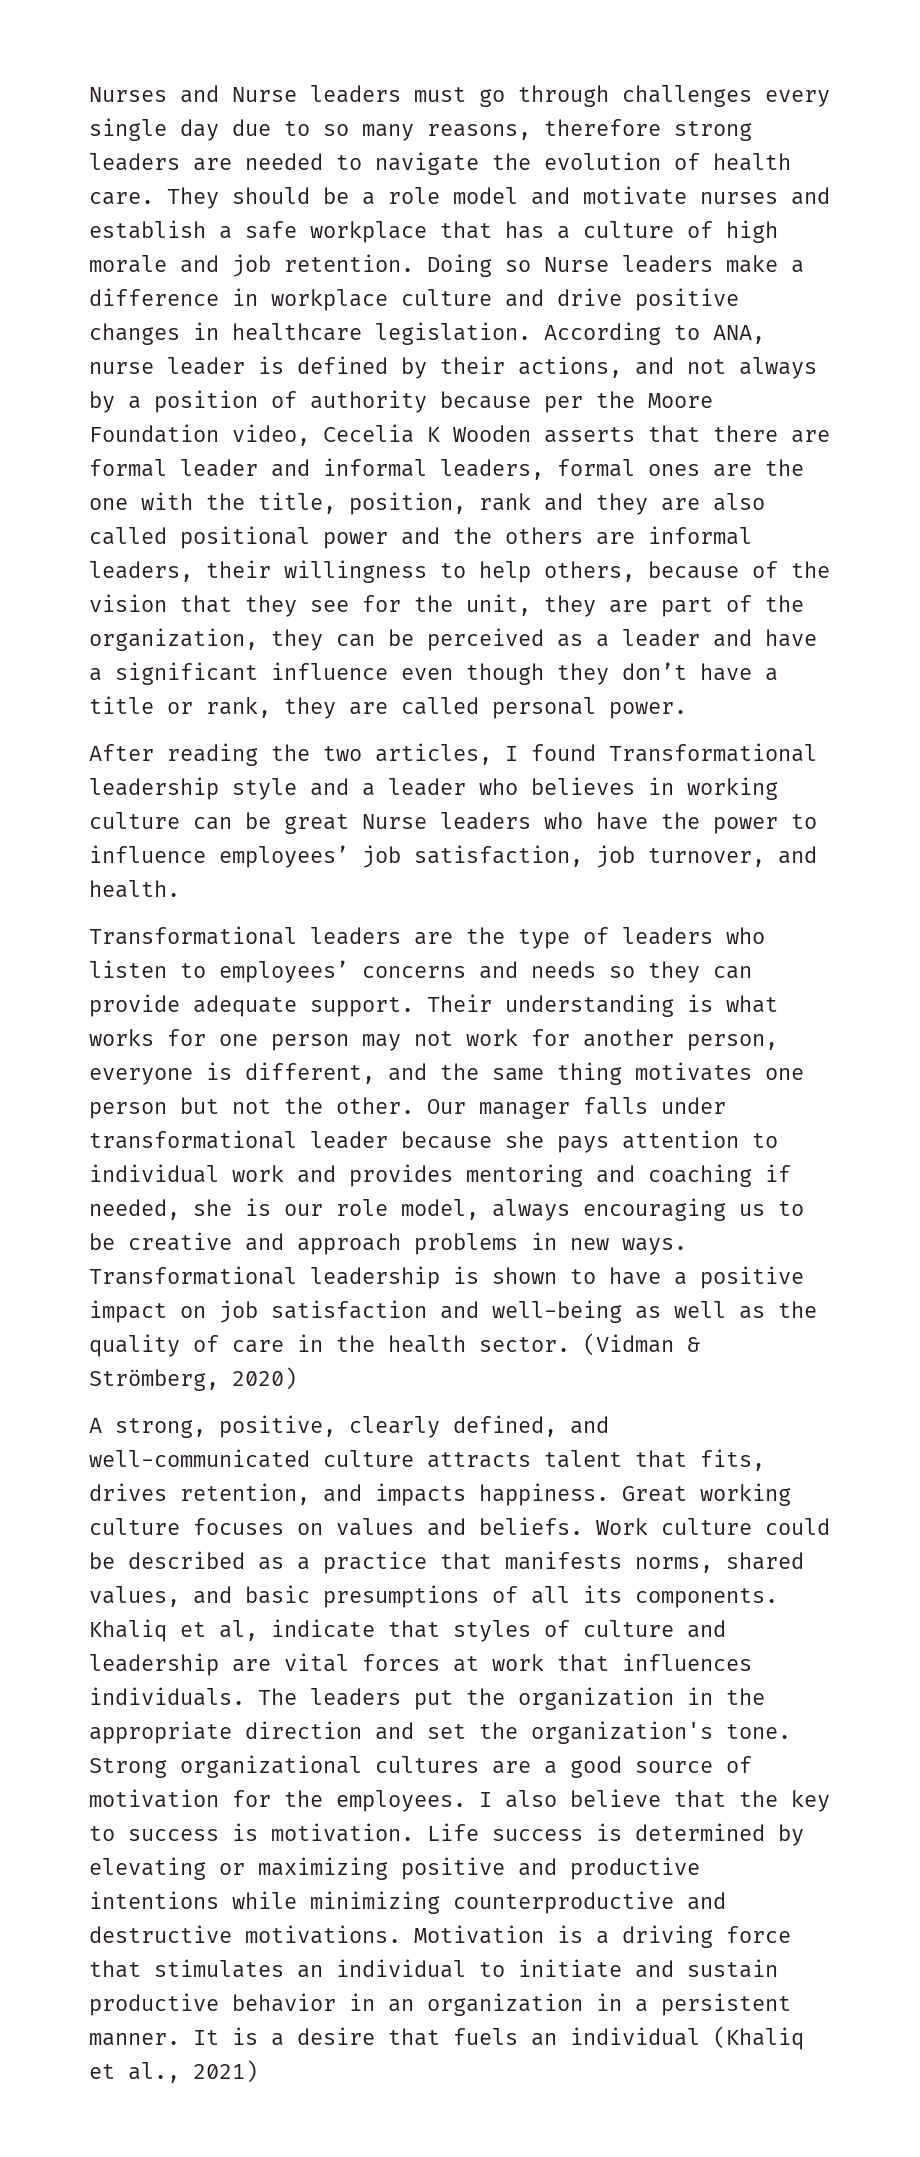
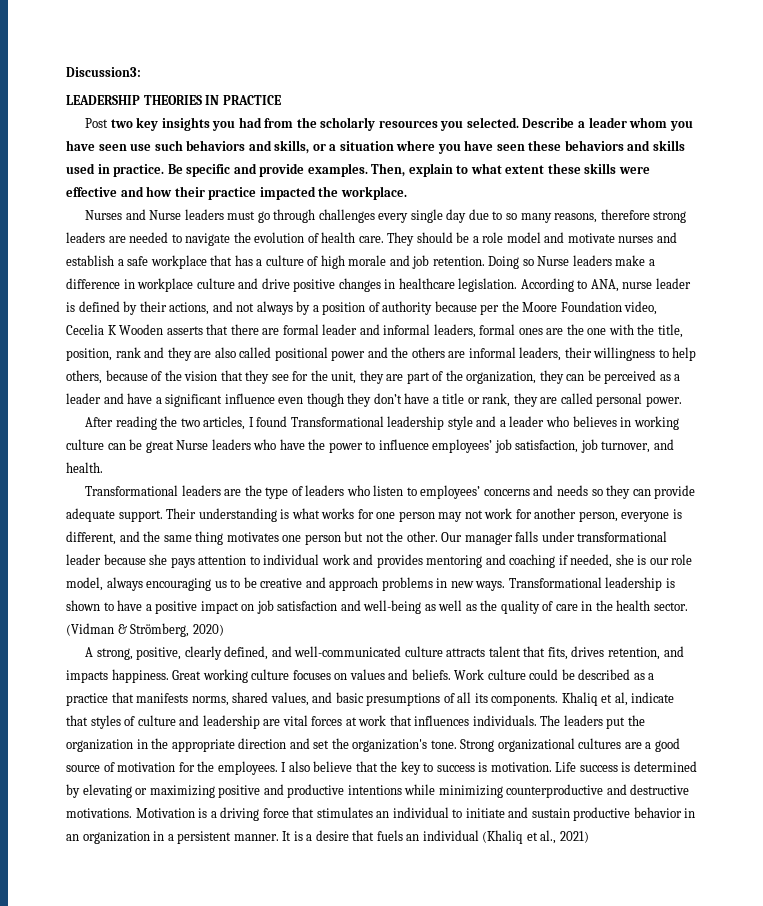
+ Discussion3:
+ LEADERSHIP THEORIES IN PRACTICE
+ Post two key insights you had from the scholarly resources you selected. Describe a leader whom you have seen use such behaviors and skills, or a situation where you have seen these behaviors and skills used in practice. Be specific and provide examples. Then, explain to what extent these skills were effective and how their practice impacted the workplace.

